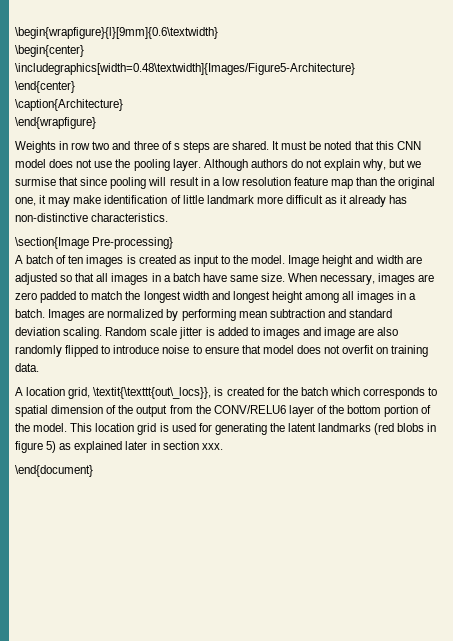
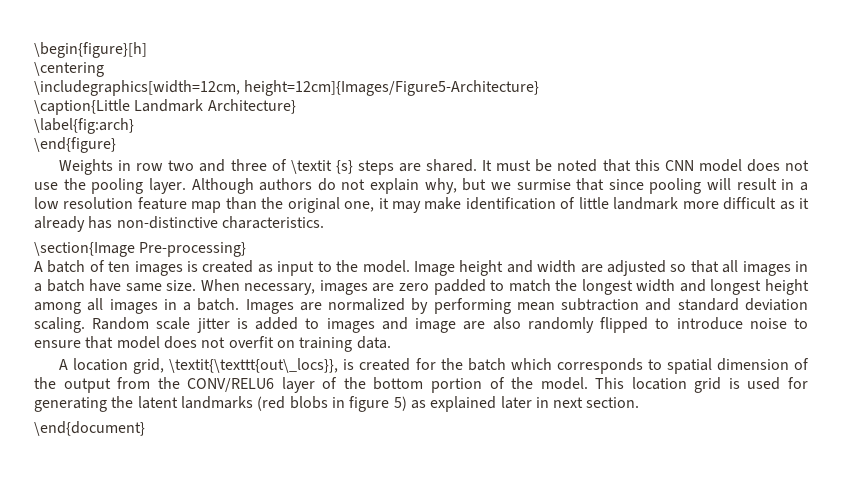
- \begin{wrapfigure}{l}[9mm]{0.6\textwidth}
- \begin{center}
- \includegraphics[width=0.48\textwidth]{Images/Figure5-Architecture}
- \end{center}
- \caption{Architecture}
- \end{wrapfigure}
+ \begin{figure}[h]
+ \centering
+ \includegraphics[width=12cm, height=12cm]{Images/Figure5-Architecture}
+ \caption{Little Landmark Architecture}
+ \label{fig:arch}
+ \end{figure}
- Weights in row two and three of s steps are shared.
+ Weights in row two and three of \textit {s} steps are shared.
- This location grid is used for generating the latent landmarks (red blobs in figure 5) as explained later in section xxx.
+ This location grid is used for generating the latent landmarks (red blobs in figure 5) as explained later in next section.

